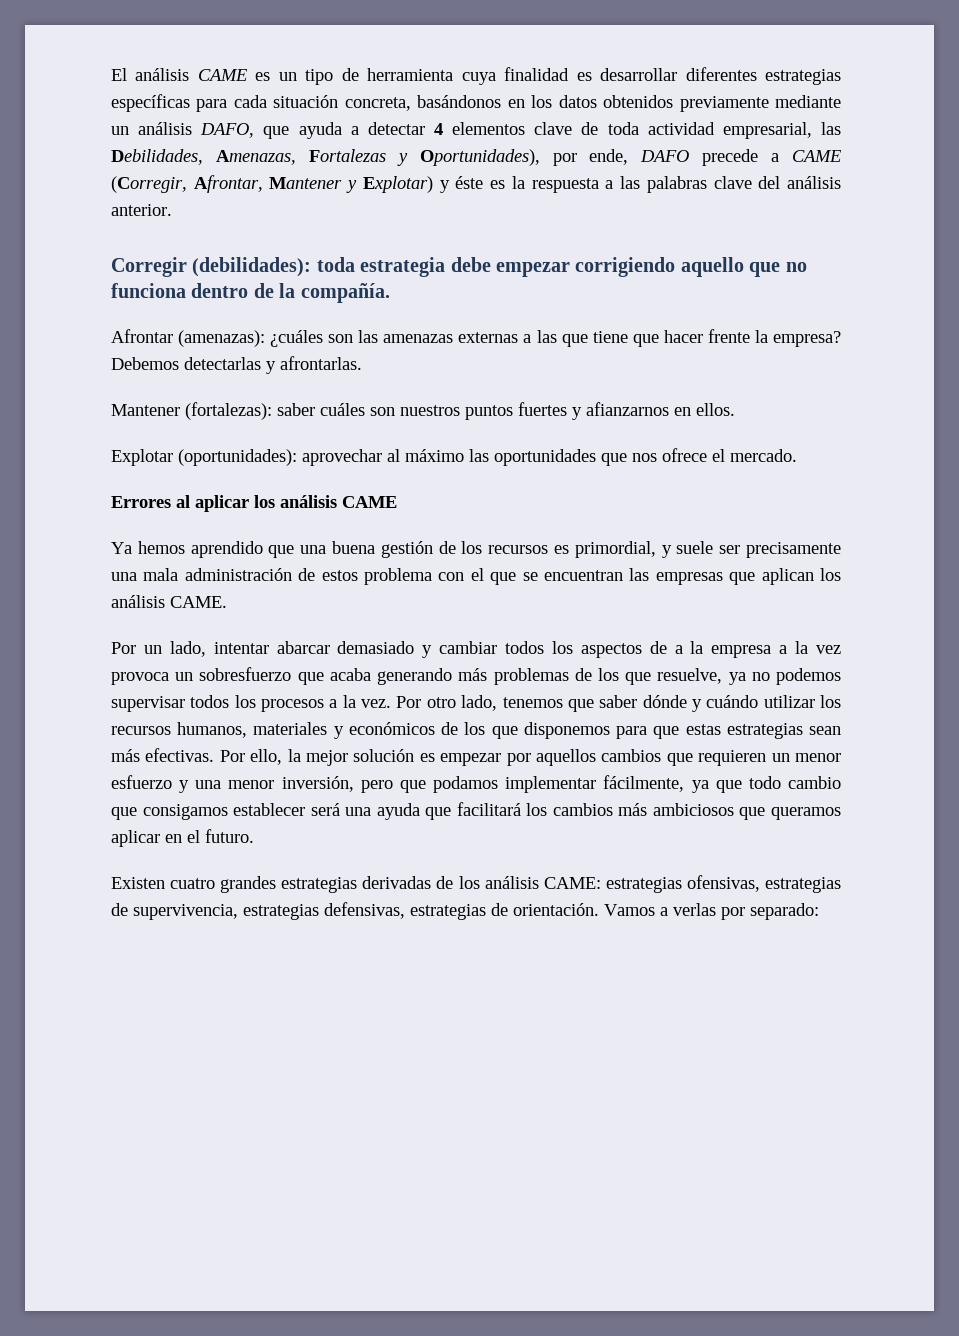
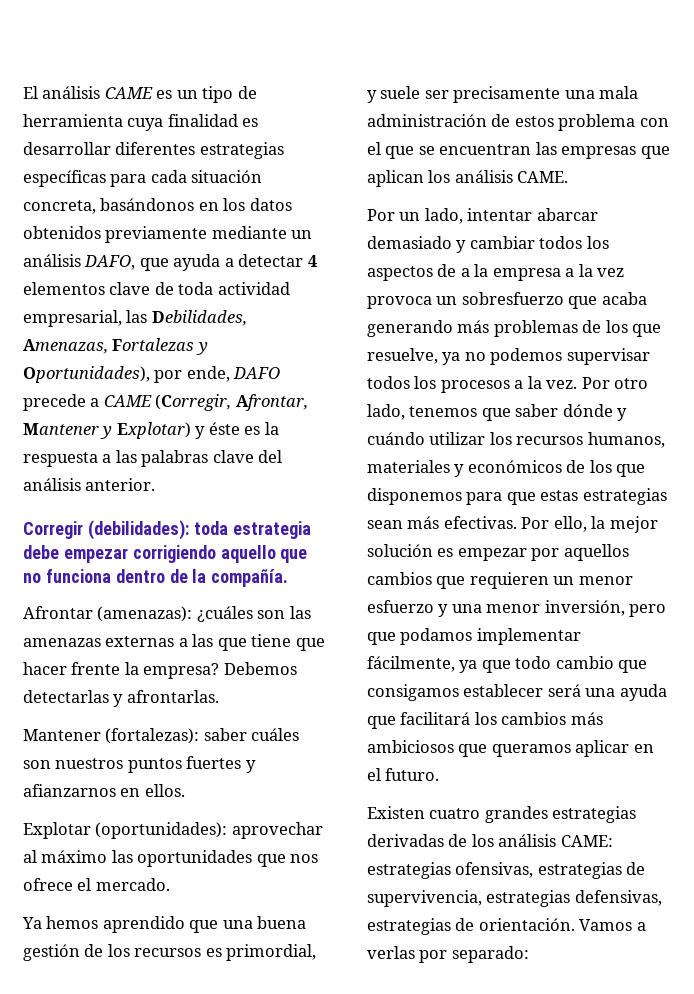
- Errores al aplicar los análisis CAME

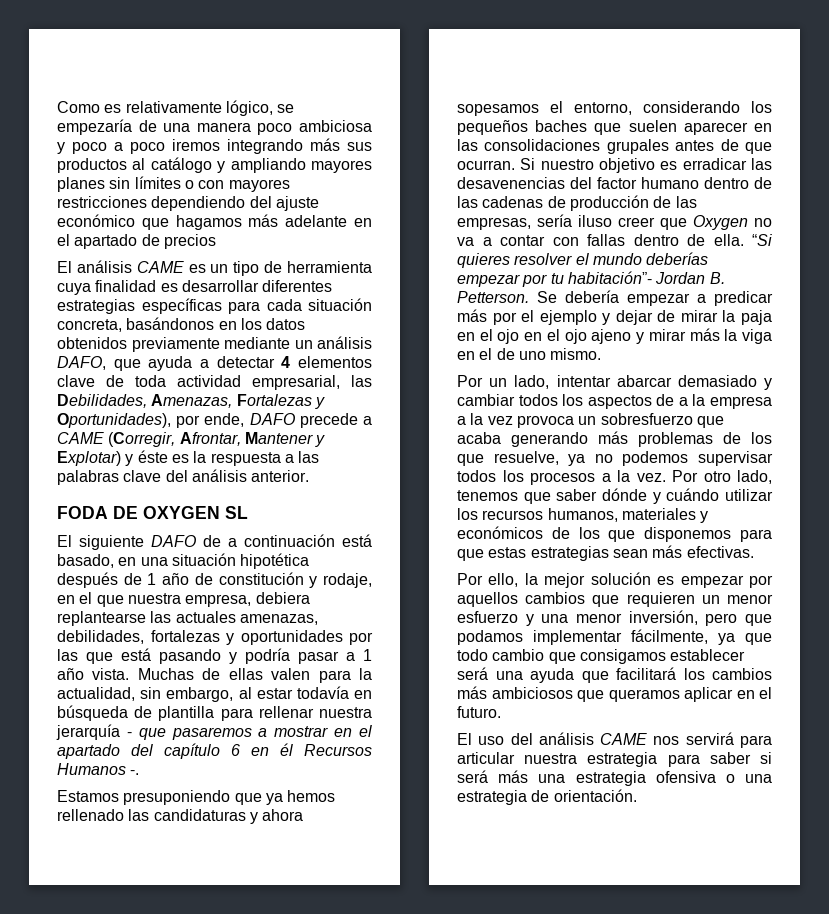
+ Como es relativamente lógico, se empezaría de una manera poco ambiciosa y poco a poco iremos integrando más sus productos al catálogo y ampliando mayores planes sin límites o con mayores restricciones dependiendo del ajuste económico que hagamos más adelante en el apartado de precios
- Corregir (debilidades): toda estrategia debe empezar corrigiendo aquello que no funciona dentro de la compañía.
- Afrontar (amenazas): ¿cuáles son las amenazas externas a las que tiene que hacer frente la empresa? Debemos detectarlas y afrontarlas.
- Mantener (fortalezas): saber cuáles son nuestros puntos fuertes y afianzarnos en ellos.
- Explotar (oportunidades): aprovechar al máximo las oportunidades que nos ofrece el mercado.
- Ya hemos aprendido que una buena gestión de los recursos es primordial, y suele ser precisamente una mala administración de estos problema con el que se encuentran las empresas que aplican los análisis CAME.
+ FODA DE OXYGEN SL
+ El siguiente DAFO de a continuación está basado, en una situación hipotética después de 1 año de constitución y rodaje, en el que nuestra empresa, debiera replantearse las actuales amenazas, debilidades, fortalezas y oportunidades por las que está pasando y podría pasar a 1 año vista. Muchas de ellas valen para la actualidad, sin embargo, al estar todavía en búsqueda de plantilla para rellenar nuestra jerarquía - que pasaremos a mostrar en el apartado del capítulo 6 en él Recursos Humanos -.
+ Estamos presuponiendo que ya hemos rellenado las candidaturas y ahora sopesamos el entorno, considerando los pequeños baches que suelen aparecer en las consolidaciones grupales antes de que ocurran. Si nuestro objetivo es erradicar las desavenencias del factor humano dentro de las cadenas de producción de las empresas, sería iluso creer que Oxygen no va a contar con fallas dentro de ella. “Si quieres resolver el mundo deberías empezar por tu habitación”- Jordan B. Petterson. Se debería empezar a predicar más por el ejemplo y dejar de mirar la paja en el ojo en el ojo ajeno y mirar más la viga en el de uno mismo.
- Por otro lado, tenemos que saber dónde y cuándo utilizar los recursos humanos, materiales y económicos de los que disponemos para que estas estrategias sean más efectivas. Por ello, la mejor solución es empezar por aquellos cambios que requieren un menor esfuerzo y una menor inversión, pero que podamos implementar fácilmente, ya que todo cambio que consigamos establecer será una ayuda que facilitará los cambios más ambiciosos que queramos aplicar en el futuro.
+ Por otro lado, tenemos que saber dónde y cuándo utilizar los recursos humanos, materiales y económicos de los que disponemos para que estas estrategias sean más efectivas.
+ Por ello, la mejor solución es empezar por aquellos cambios que requieren un menor esfuerzo y una menor inversión, pero que podamos implementar fácilmente, ya que todo cambio que consigamos establecer será una ayuda que facilitará los cambios más ambiciosos que queramos aplicar en el futuro.
- Existen cuatro grandes estrategias derivadas de los análisis CAME: estrategias ofensivas, estrategias de supervivencia, estrategias defensivas, estrategias de orientación. Vamos a verlas por separado:
+ El uso del análisis CAME nos servirá para articular nuestra estrategia para saber si será más una estrategia ofensiva o una estrategia de orientación.

